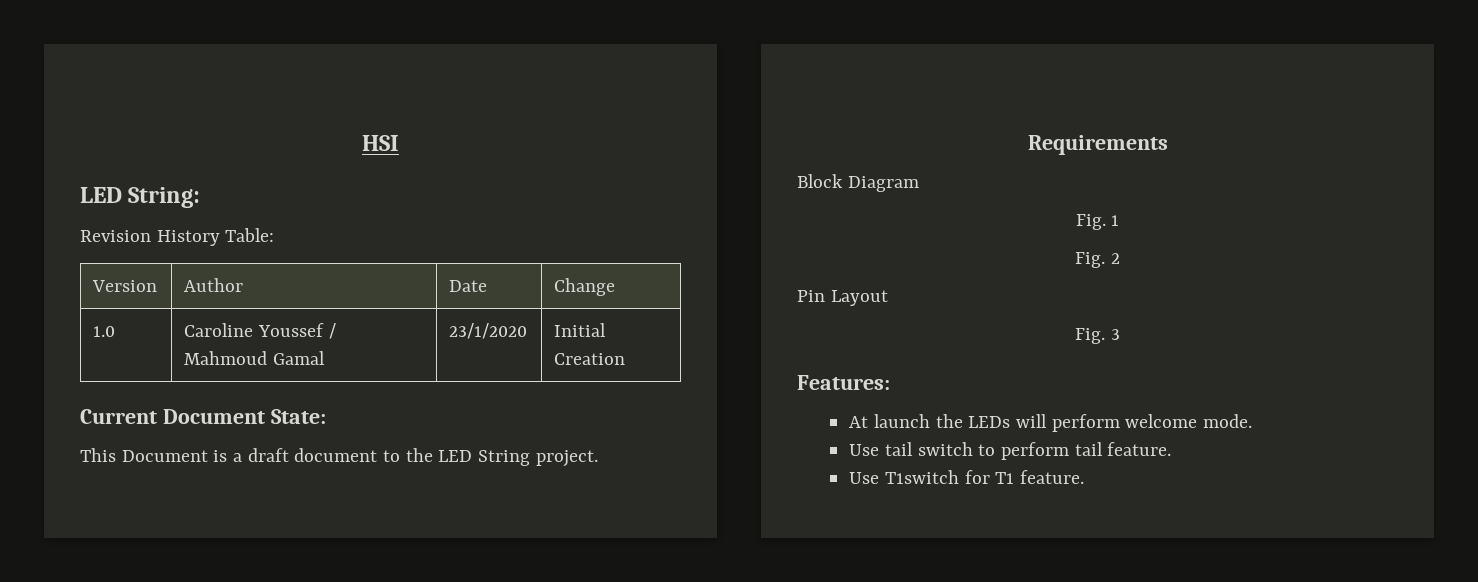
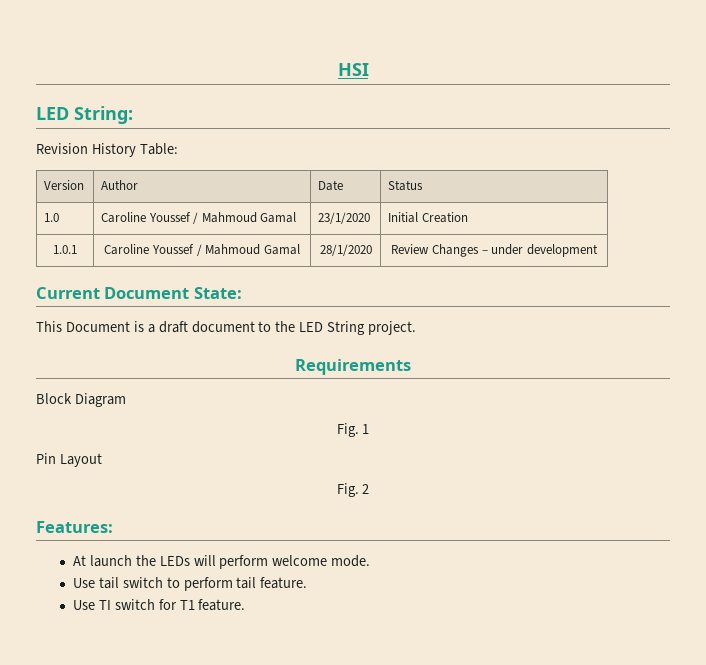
- Version | Author | Date | Change
+ Version | Author | Date | Status
+ 1.0.1 | Caroline Youssef / Mahmoud Gamal | 28/1/2020 | Review Changes – under development
- Fig. 2
- Fig. 3
+ Fig. 2
- Use T1switch for T1 feature.
+ Use TI switch for T1 feature.

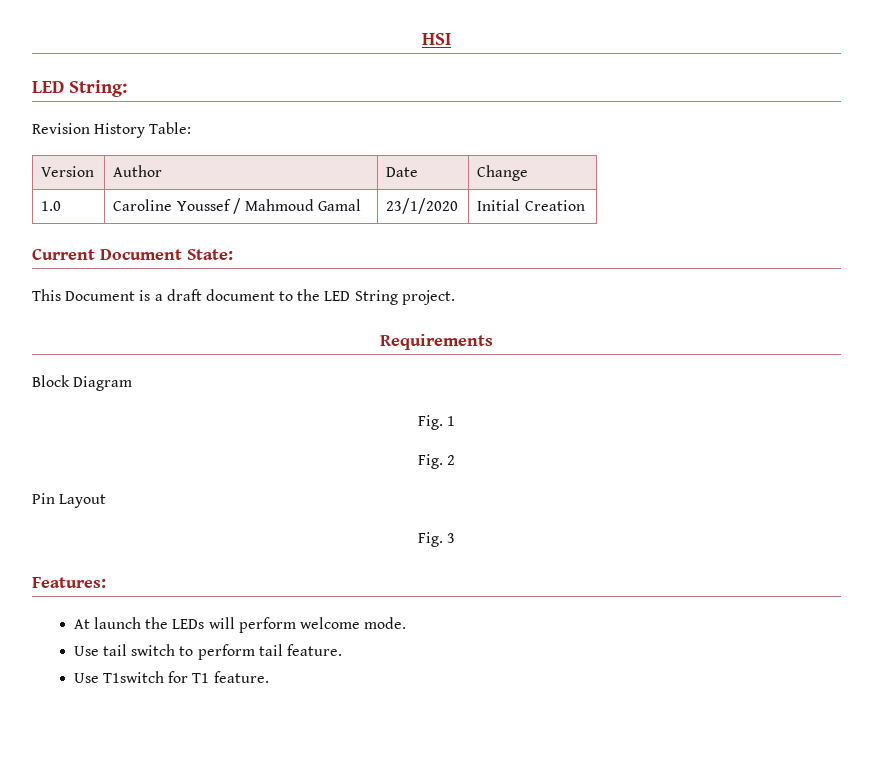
- Version | Author | Date | Status
+ Version | Author | Date | Change
- 1.0.1 | Caroline Youssef / Mahmoud Gamal | 28/1/2020 | Review Changes – under development
+ Fig. 2
- Fig. 2
+ Fig. 3
- Use TI switch for T1 feature.
+ Use T1switch for T1 feature.

